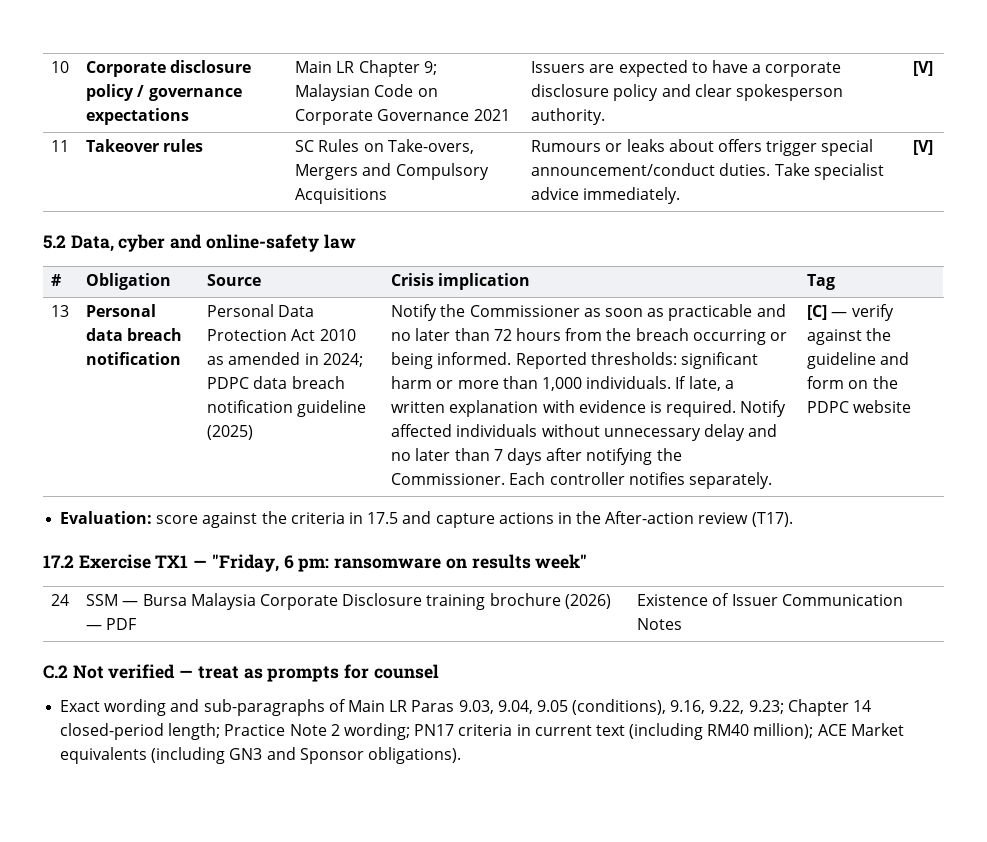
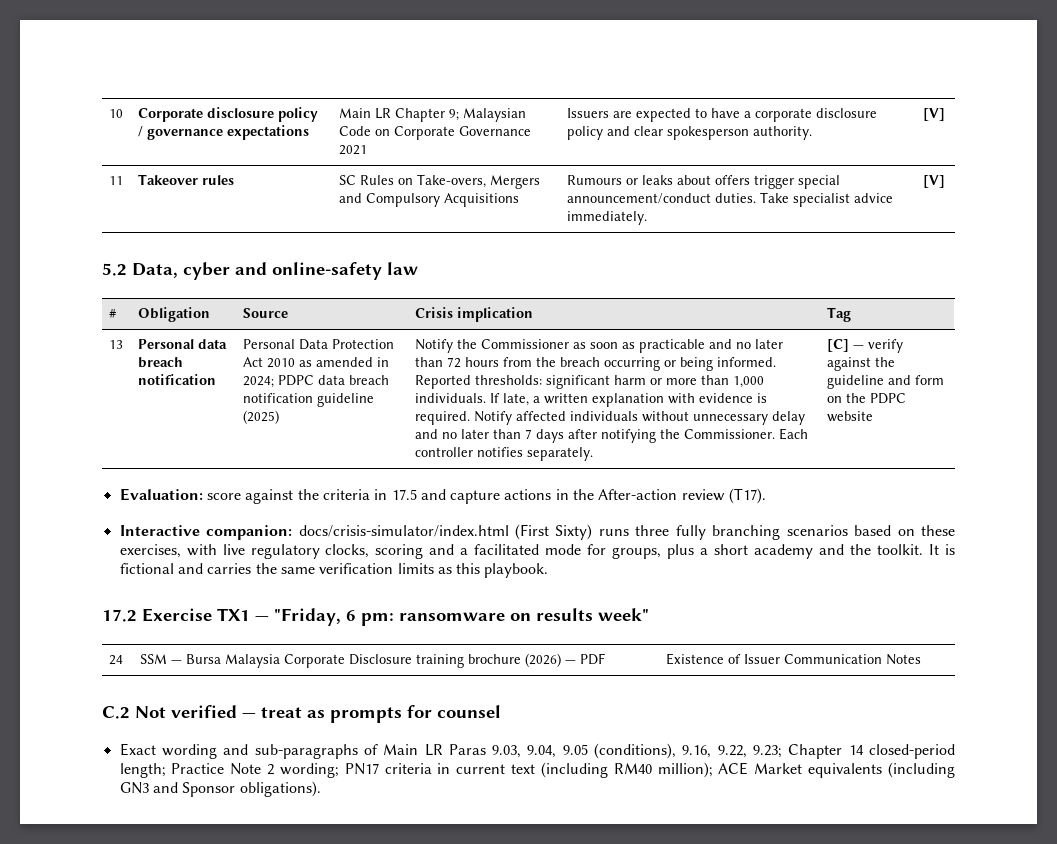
+ Interactive companion: docs/crisis-simulator/index.html (First Sixty) runs three fully branching scenarios based on these exercises, with live regulatory clocks, scoring and a facilitated mode for groups, plus a short academy and the toolkit. It is fictional and carries the same verification limits as this playbook.

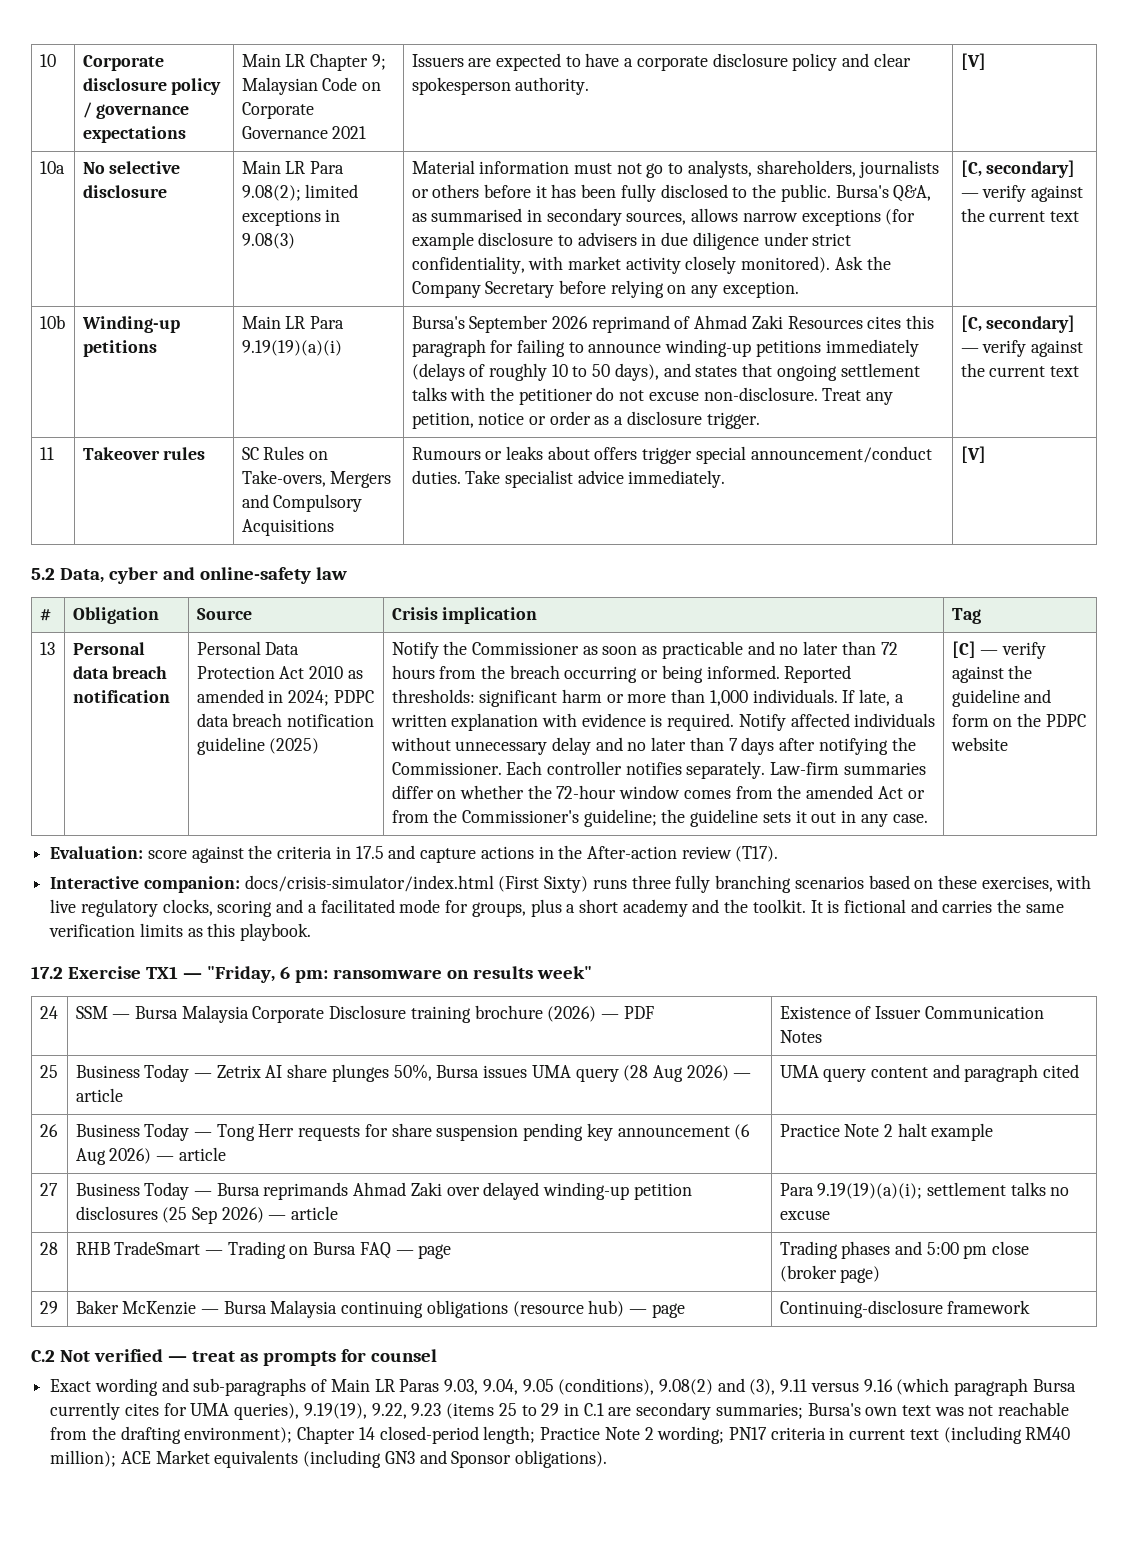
+ 10a | No selective disclosure | Main LR Para 9.08(2); limited exceptions in 9.08(3) | Material information must not go to analysts, shareholders, journalists or others before it has been fully disclosed to the public. Bursa's Q&A, as summarised in secondary sources, allows narrow exceptions (for example disclosure to advisers in due diligence under strict confidentiality, with market activity closely monitored). Ask the Company Secretary before relying on any exception. | [C, secondary] — verify against the current text
+ 10b | Winding-up petitions | Main LR Para 9.19(19)(a)(i) | Bursa's September 2026 reprimand of Ahmad Zaki Resources cites this paragraph for failing to announce winding-up petitions immediately (delays of roughly 10 to 50 days), and states that ongoing settlement talks with the petitioner do not excuse non-disclosure. Treat any petition, notice or order as a disclosure trigger. | [C, secondary] — verify against the current text
+ Law-firm summaries differ on whether the 72-hour window comes from the amended Act or from the Commissioner's guideline; the guideline sets it out in any case.
+ 25 | Business Today — Zetrix AI share plunges 50%, Bursa issues UMA query (28 Aug 2026) — article | UMA query content and paragraph cited
+ 26 | Business Today — Tong Herr requests for share suspension pending key announcement (6 Aug 2026) — article | Practice Note 2 halt example
+ 27 | Business Today — Bursa reprimands Ahmad Zaki over delayed winding-up petition disclosures (25 Sep 2026) — article | Para 9.19(19)(a)(i); settlement talks no excuse
+ 28 | RHB TradeSmart — Trading on Bursa FAQ — page | Trading phases and 5:00 pm close (broker page)
+ 29 | Baker McKenzie — Bursa Malaysia continuing obligations (resource hub) — page | Continuing-disclosure framework
- Exact wording and sub-paragraphs of Main LR Paras 9.03, 9.04, 9.05 (conditions), 9.16, 9.22, 9.23; Chapter 14 closed-period length; Practice Note 2 wording; PN17 criteria in current text (including RM40 million); ACE Market equivalents (including GN3 and Sponsor obligations).
+ Exact wording and sub-paragraphs of Main LR Paras 9.03, 9.04, 9.05 (conditions), 9.08(2) and (3), 9.11 versus 9.16 (which paragraph Bursa currently cites for UMA queries), 9.19(19), 9.22, 9.23 (items 25 to 29 in C.1 are secondary summaries; Bursa's own text was not reachable from the drafting environment); Chapter 14 closed-period length; Practice Note 2 wording; PN17 criteria in current text (including RM40 million); ACE Market equivalents (including GN3 and Sponsor obligations).

